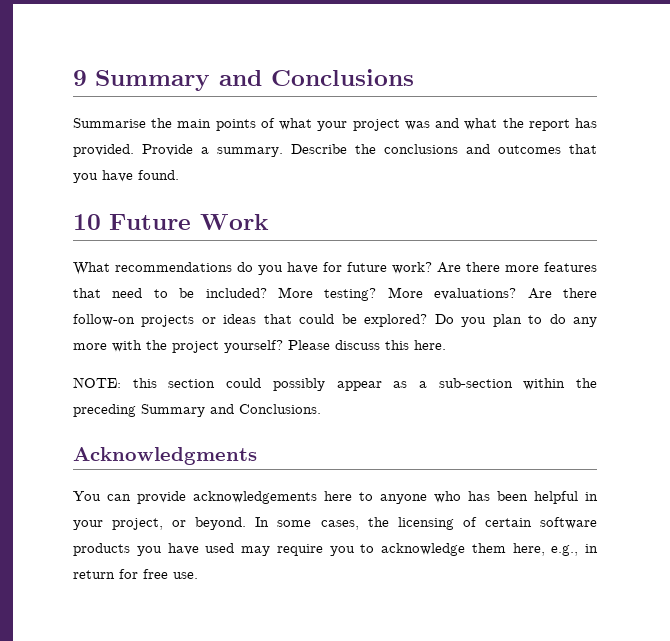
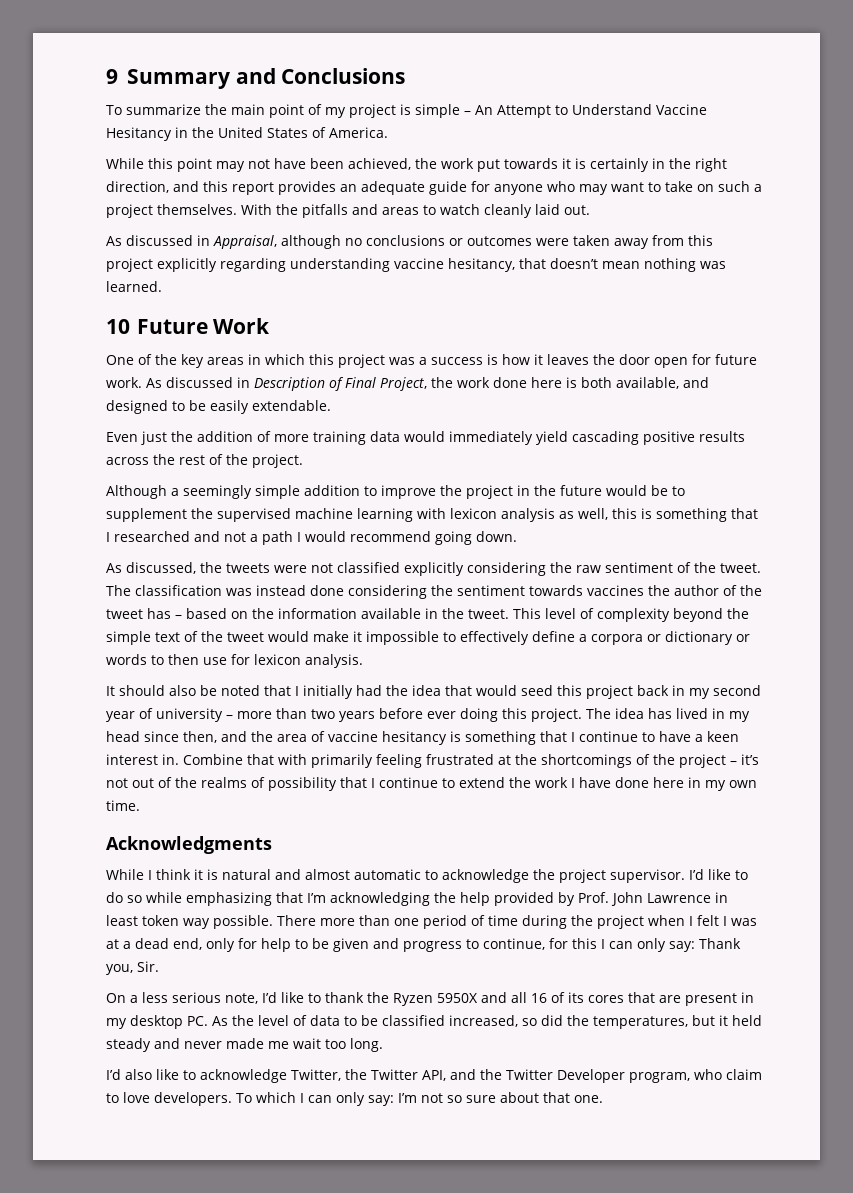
- Summarise the main points of what your project was and what the report has provided. Provide a summary. Describe the conclusions and outcomes that you have found.
+ To summarize the main point of my project is simple – An Attempt to Understand Vaccine Hesitancy in the United States of America.
+ While this point may not have been achieved, the work put towards it is certainly in the right direction, and this report provides an adequate guide for anyone who may want to take on such a project themselves. With the pitfalls and areas to watch cleanly laid out.
+ As discussed in Appraisal, although no conclusions or outcomes were taken away from this project explicitly regarding understanding vaccine hesitancy, that doesn’t mean nothing was learned.
  10 Future Work
- What recommendations do you have for future work? Are there more features that need to be included? More testing? More evaluations? Are there follow-on projects or ideas that could be explored? Do you plan to do any more with the project yourself? Please discuss this here.
- NOTE: this section could possibly appear as a sub-section within the preceding Summary and Conclusions.
+ One of the key areas in which this project was a success is how it leaves the door open for future work. As discussed in Description of Final Project, the work done here is both available, and designed to be easily extendable.
+ Even just the addition of more training data would immediately yield cascading positive results across the rest of the project.
+ Although a seemingly simple addition to improve the project in the future would be to supplement the supervised machine learning with lexicon analysis as well, this is something that I researched and not a path I would recommend going down.
+ As discussed, the tweets were not classified explicitly considering the raw sentiment of the tweet. The classification was instead done considering the sentiment towards vaccines the author of the tweet has – based on the information available in the tweet. This level of complexity beyond the simple text of the tweet would make it impossible to effectively define a corpora or dictionary or words to then use for lexicon analysis.
+ It should also be noted that I initially had the idea that would seed this project back in my second year of university – more than two years before ever doing this project. The idea has lived in my head since then, and the area of vaccine hesitancy is something that I continue to have a keen interest in. Combine that with primarily feeling frustrated at the shortcomings of the project – it’s not out of the realms of possibility that I continue to extend the work I have done here in my own time.
  Acknowledgments
- You can provide acknowledgements here to anyone who has been helpful in your project, or beyond. In some cases, the licensing of certain software products you have used may require you to acknowledge them here, e.g., in return for free use.
+ While I think it is natural and almost automatic to acknowledge the project supervisor. I’d like to do so while emphasizing that I’m acknowledging the help provided by Prof. John Lawrence in least token way possible. There more than one period of time during the project when I felt I was at a dead end, only for help to be given and progress to continue, for this I can only say: Thank you, Sir.
+ On a less serious note, I’d like to thank the Ryzen 5950X and all 16 of its cores that are present in my desktop PC. As the level of data to be classified increased, so did the temperatures, but it held steady and never made me wait too long.
+ I’d also like to acknowledge Twitter, the Twitter API, and the Twitter Developer program, who claim to love developers. To which I can only say: I’m not so sure about that one.

